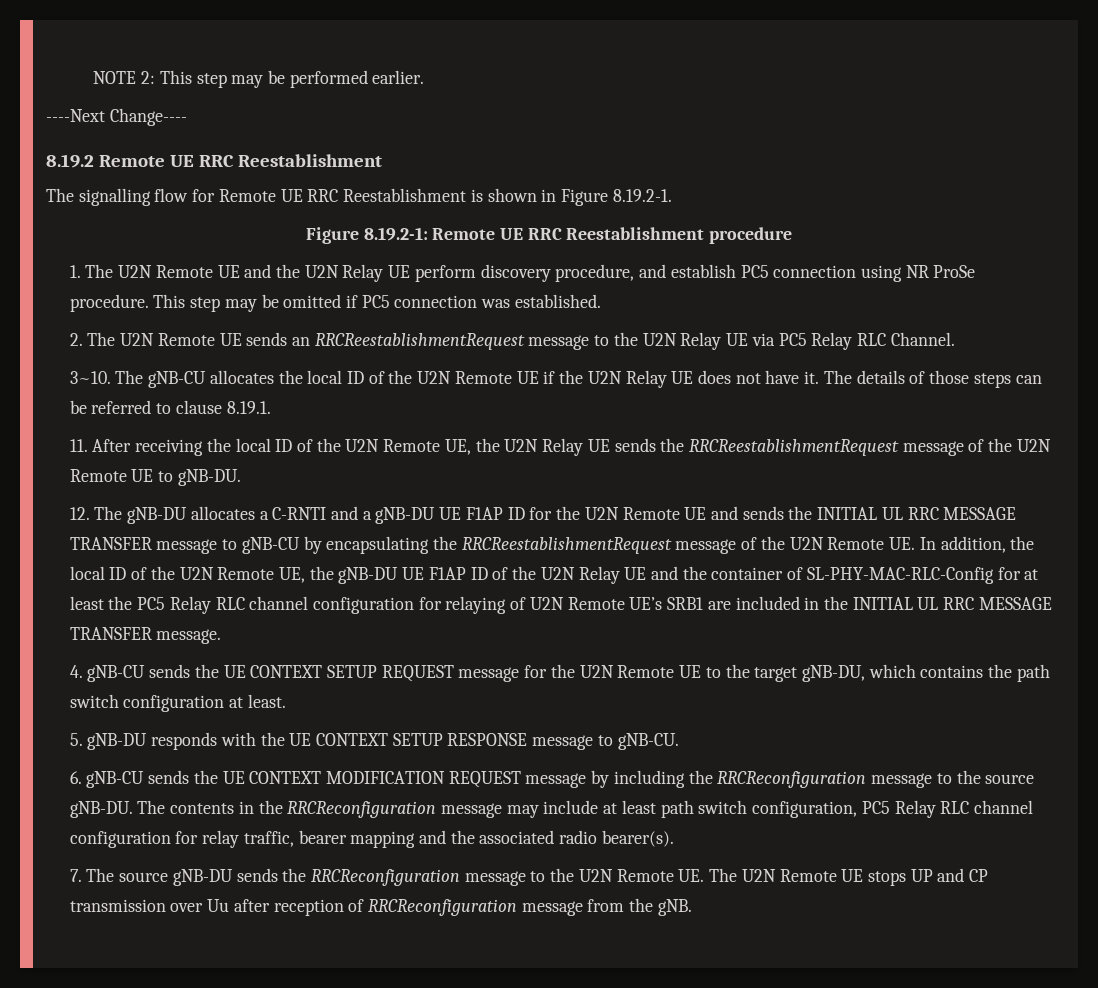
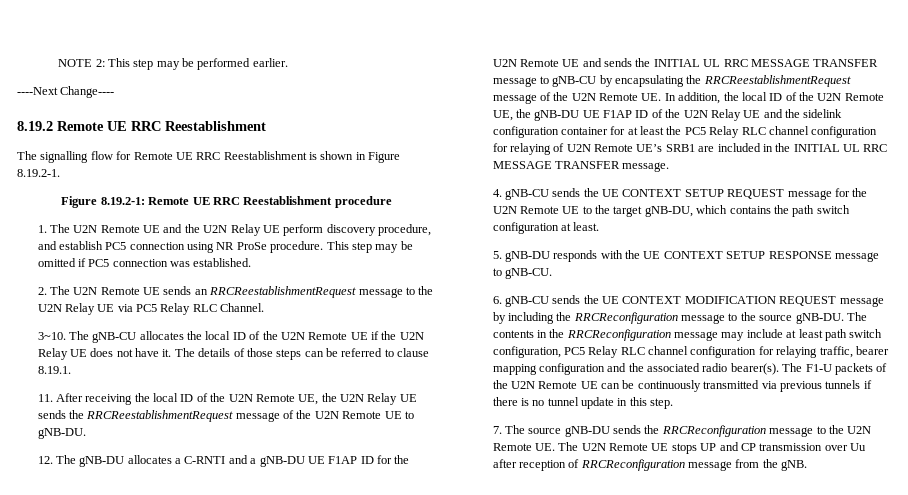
- 12. The gNB-DU allocates a C-RNTI and a gNB-DU UE F1AP ID for the U2N Remote UE and sends the INITIAL UL RRC MESSAGE TRANSFER message to gNB-CU by encapsulating the RRCReestablishmentRequest message of the U2N Remote UE. In addition, the local ID of the U2N Remote UE, the gNB-DU UE F1AP ID of the U2N Relay UE and the container of SL-PHY-MAC-RLC-Config for at least the PC5 Relay RLC channel configuration for relaying of U2N Remote UE’s SRB1 are included in the INITIAL UL RRC MESSAGE TRANSFER message.
+ 12. The gNB-DU allocates a C-RNTI and a gNB-DU UE F1AP ID for the U2N Remote UE and sends the INITIAL UL RRC MESSAGE TRANSFER message to gNB-CU by encapsulating the RRCReestablishmentRequest message of the U2N Remote UE. In addition, the local ID of the U2N Remote UE, the gNB-DU UE F1AP ID of the U2N Relay UE and the sidelink configuration container for at least the PC5 Relay RLC channel configuration for relaying of U2N Remote UE’s SRB1 are included in the INITIAL UL RRC MESSAGE TRANSFER message.
- The contents in the RRCReconfiguration message may include at least path switch configuration, PC5 Relay RLC channel configuration for relay traffic, bearer mapping and the associated radio bearer(s).
+ The contents in the RRCReconfiguration message may include at least path switch configuration, PC5 Relay RLC channel configuration for relaying traffic, bearer mapping configuration and the associated radio bearer(s). The F1-U packets of the U2N Remote UE can be continuously transmitted via previous tunnels if there is no tunnel update in this step.

